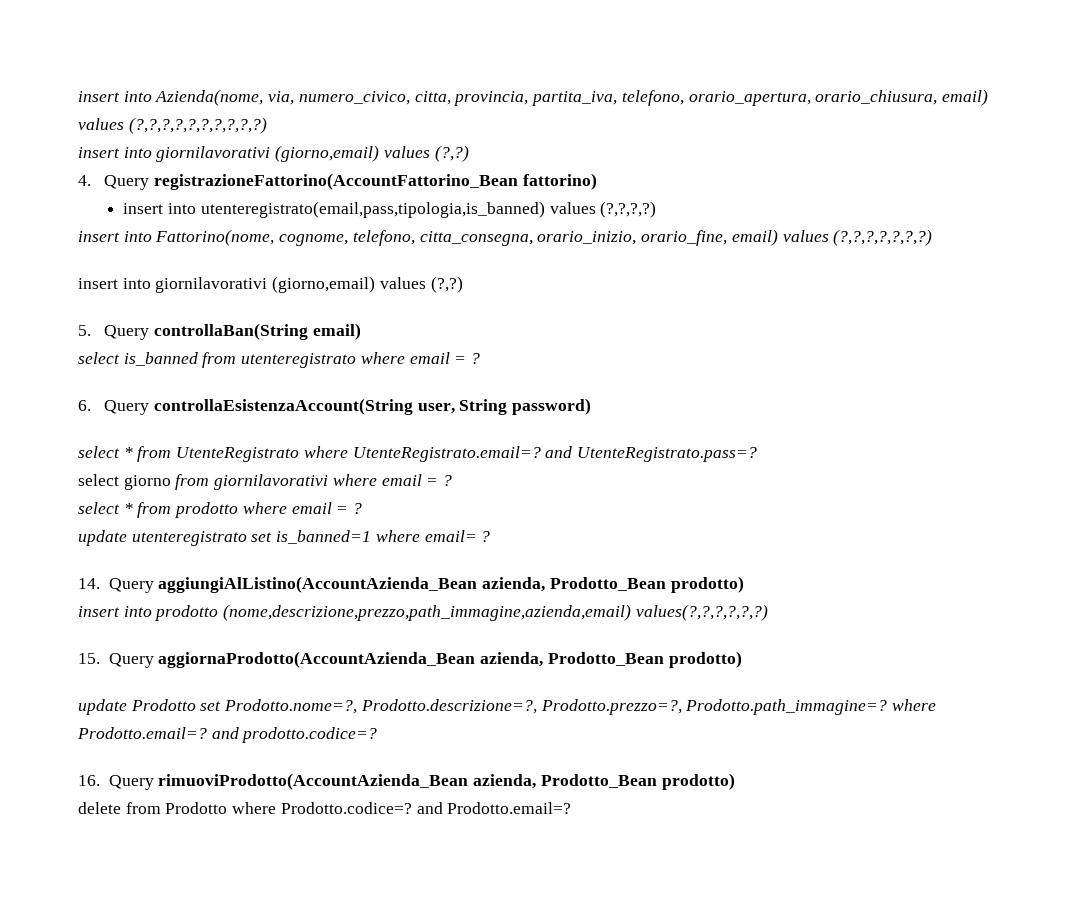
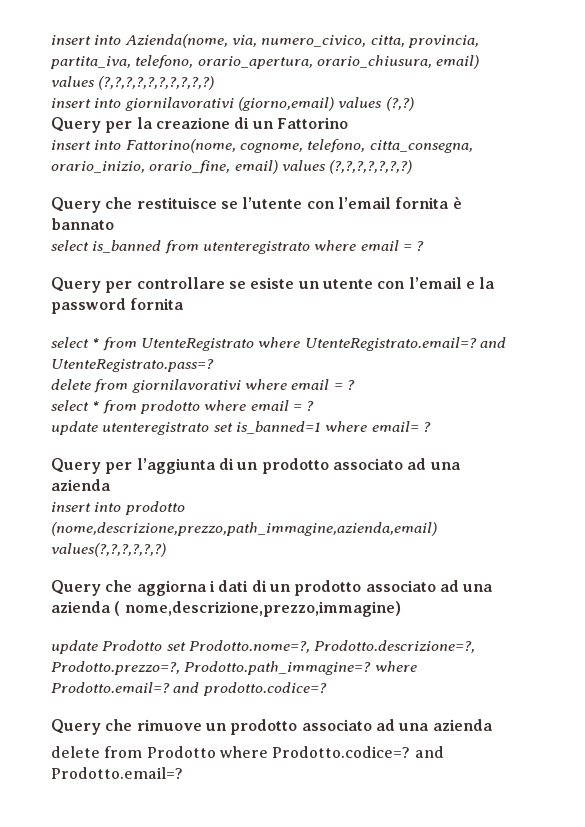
- 4. Query registrazioneFattorino(AccountFattorino_Bean fattorino)
- insert into utenteregistrato(email,pass,tipologia,is_banned) values (?,?,?,?)
+ Query per la creazione di un Fattorino
  insert into Fattorino(nome, cognome, telefono, citta_consegna, orario_inizio, orario_fine, email) values (?,?,?,?,?,?,?)
- insert into giornilavorativi (giorno,email) values (?,?)
- 5. Query controllaBan(String email)
+ Query che restituisce se l’utente con l’email fornita è bannato
- 6. Query controllaEsistenzaAccount(String user, String password)
+ Query per controllare se esiste un utente con l’email e la password fornita
- select giorno from giornilavorativi where email = ?
+ delete from giornilavorativi where email = ?
- 14. Query aggiungiAlListino(AccountAzienda_Bean azienda, Prodotto_Bean prodotto)
+ Query per l’aggiunta di un prodotto associato ad una azienda
- 15. Query aggiornaProdotto(AccountAzienda_Bean azienda, Prodotto_Bean prodotto)
+ Query che aggiorna i dati di un prodotto associato ad una azienda ( nome,descrizione,prezzo,immagine)
- 16. Query rimuoviProdotto(AccountAzienda_Bean azienda, Prodotto_Bean prodotto)
+ Query che rimuove un prodotto associato ad una azienda

